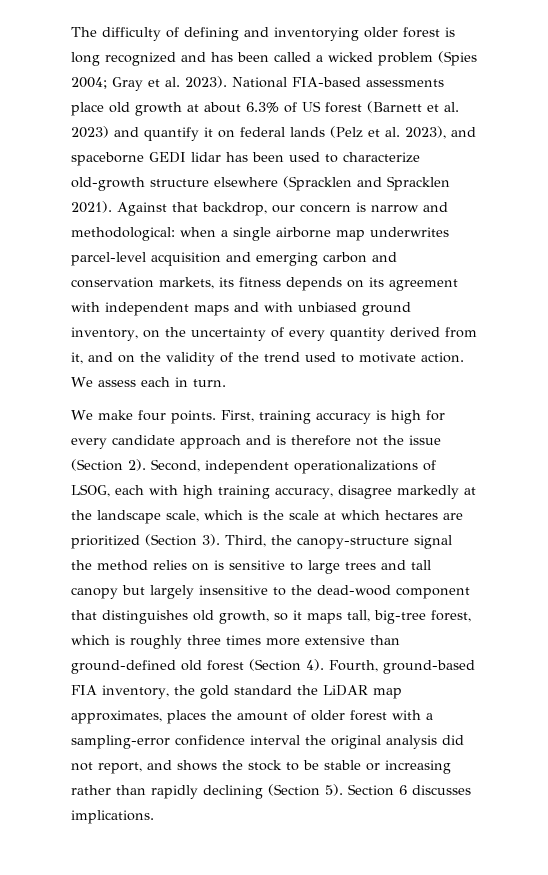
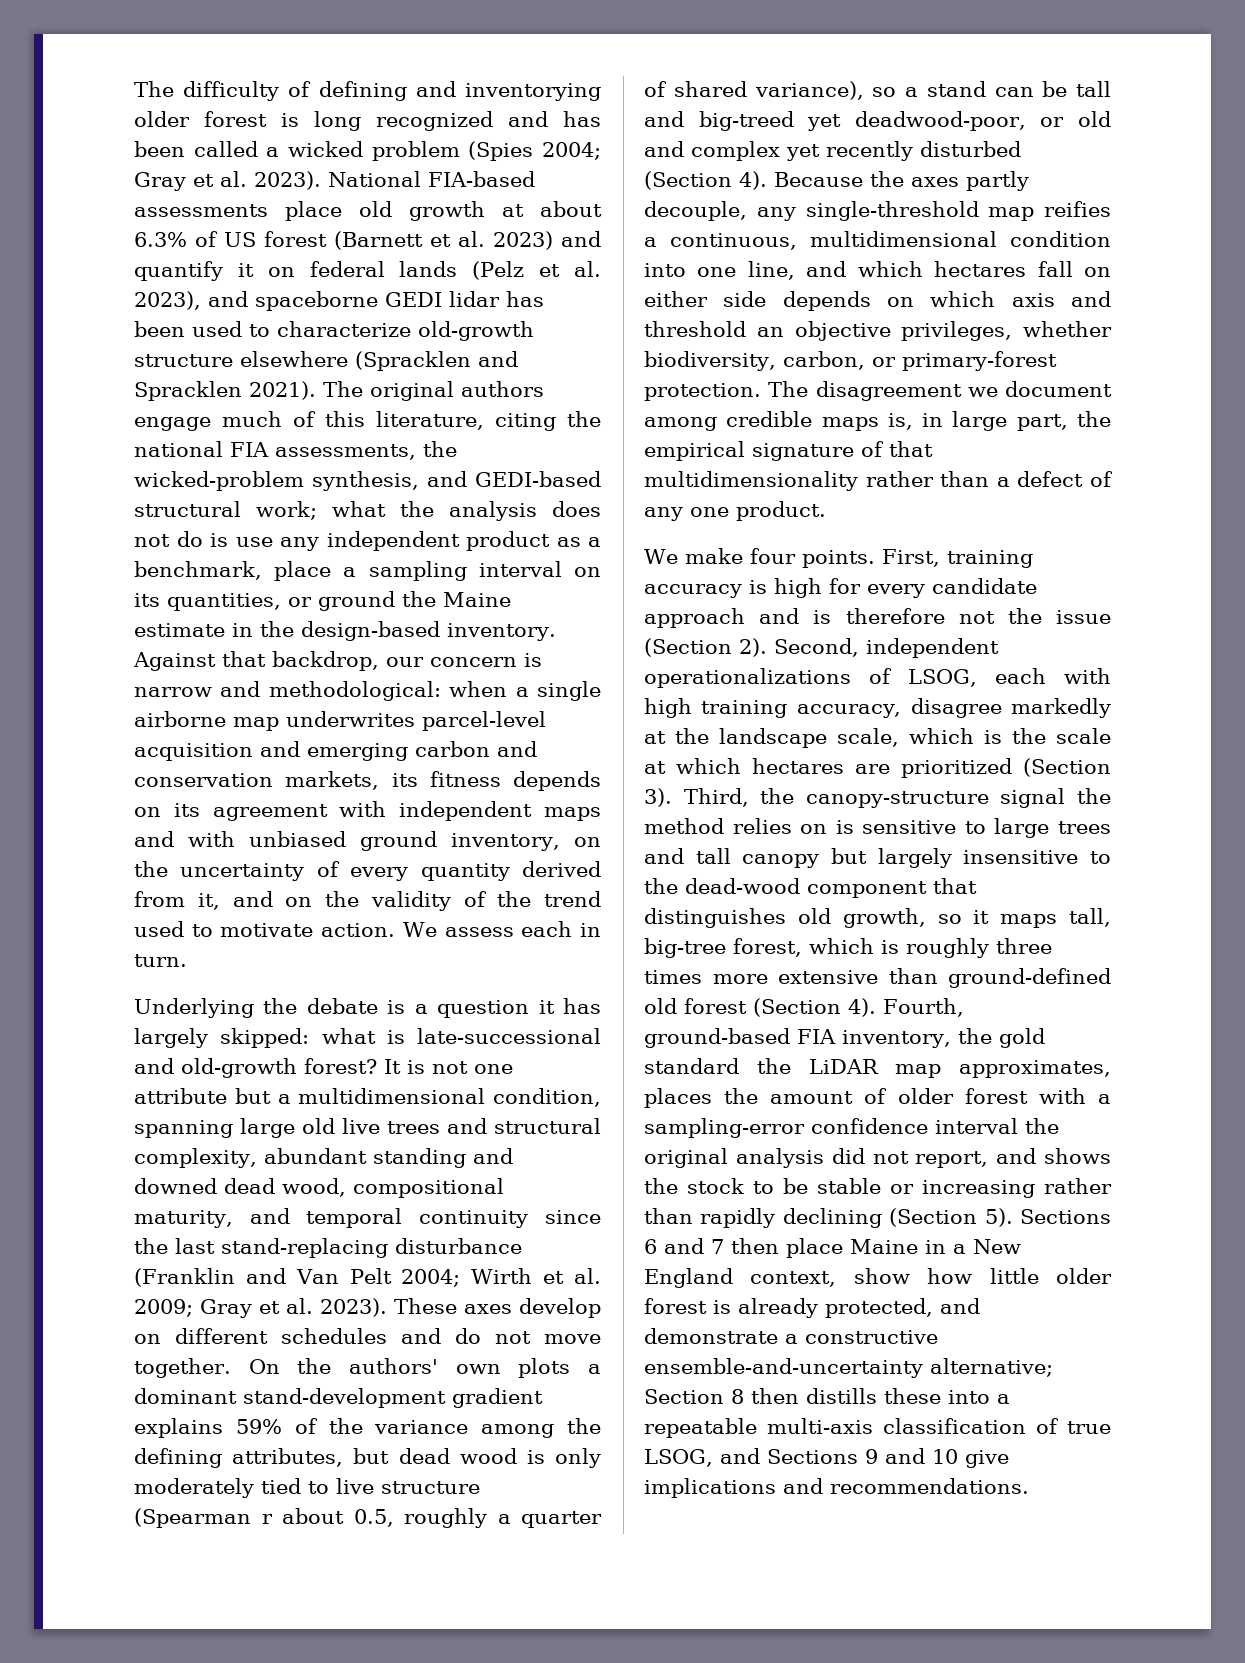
+ The original authors engage much of this literature, citing the national FIA assessments, the wicked-problem synthesis, and GEDI-based structural work; what the analysis does not do is use any independent product as a benchmark, place a sampling interval on its quantities, or ground the Maine estimate in the design-based inventory.
+ Underlying the debate is a question it has largely skipped: what is late-successional and old-growth forest? It is not one attribute but a multidimensional condition, spanning large old live trees and structural complexity, abundant standing and downed dead wood, compositional maturity, and temporal continuity since the last stand-replacing disturbance (Franklin and Van Pelt 2004; Wirth et al. 2009; Gray et al. 2023). These axes develop on different schedules and do not move together. On the authors' own plots a dominant stand-development gradient explains 59% of the variance among the defining attributes, but dead wood is only moderately tied to live structure (Spearman r about 0.5, roughly a quarter of shared variance), so a stand can be tall and big-treed yet deadwood-poor, or old and complex yet recently disturbed (Section 4). Because the axes partly decouple, any single-threshold map reifies a continuous, multidimensional condition into one line, and which hectares fall on either side depends on which axis and threshold an objective privileges, whether biodiversity, carbon, or primary-forest protection. The disagreement we document among credible maps is, in large part, the empirical signature of that multidimensionality rather than a defect of any one product.
- Section 6 discusses implications.
+ Sections 6 and 7 then place Maine in a New England context, show how little older forest is already protected, and demonstrate a constructive ensemble-and-uncertainty alternative; Section 8 then distills these into a repeatable multi-axis classification of true LSOG, and Sections 9 and 10 give implications and recommendations.

